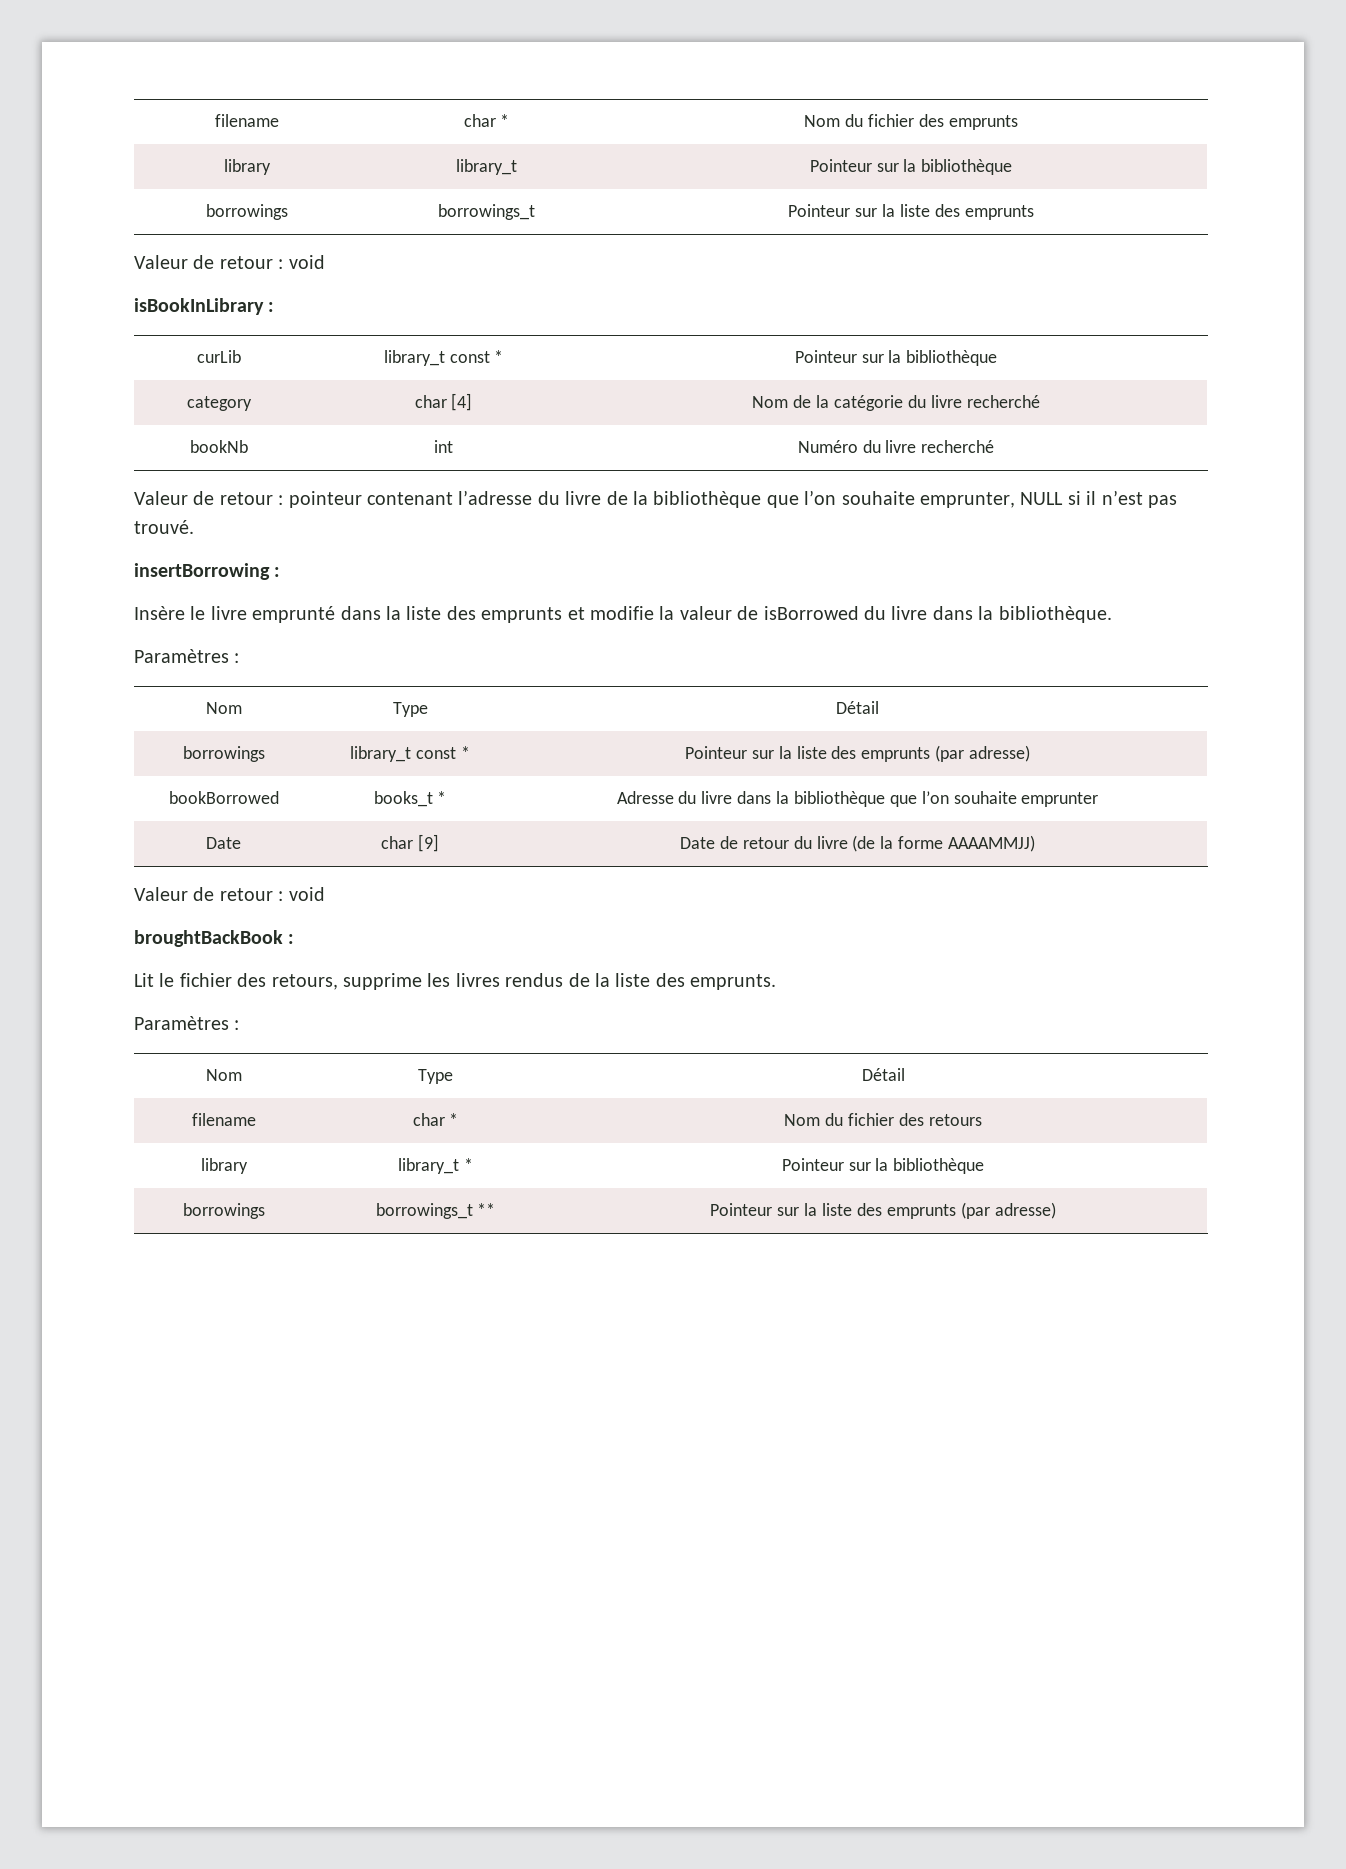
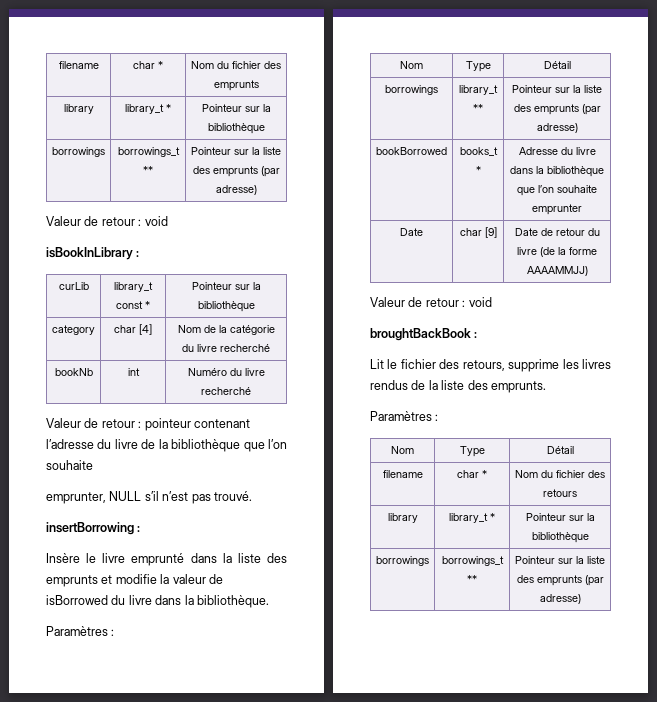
  filename | char * | Nom du fichier des emprunts
- library | library_t | Pointeur sur la bibliothèque
- borrowings | borrowings_t | Pointeur sur la liste des emprunts
+ library | library_t * | Pointeur sur la bibliothèque
+ borrowings | borrowings_t ** | Pointeur sur la liste des emprunts (par adresse)
- Valeur de retour : pointeur contenant l’adresse du livre de la bibliothèque que l’on souhaite emprunter, NULL si il n’est pas trouvé.
+ Valeur de retour : pointeur contenant l’adresse du livre de la bibliothèque que l’on souhaite
+ emprunter, NULL s’il n’est pas trouvé.
- borrowings | library_t const * | Pointeur sur la liste des emprunts (par adresse)
+ borrowings | library_t ** | Pointeur sur la liste des emprunts (par adresse)

